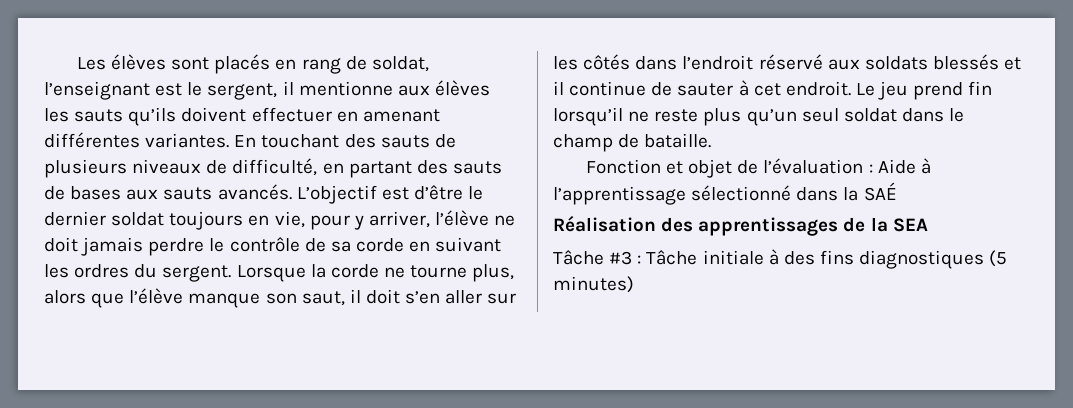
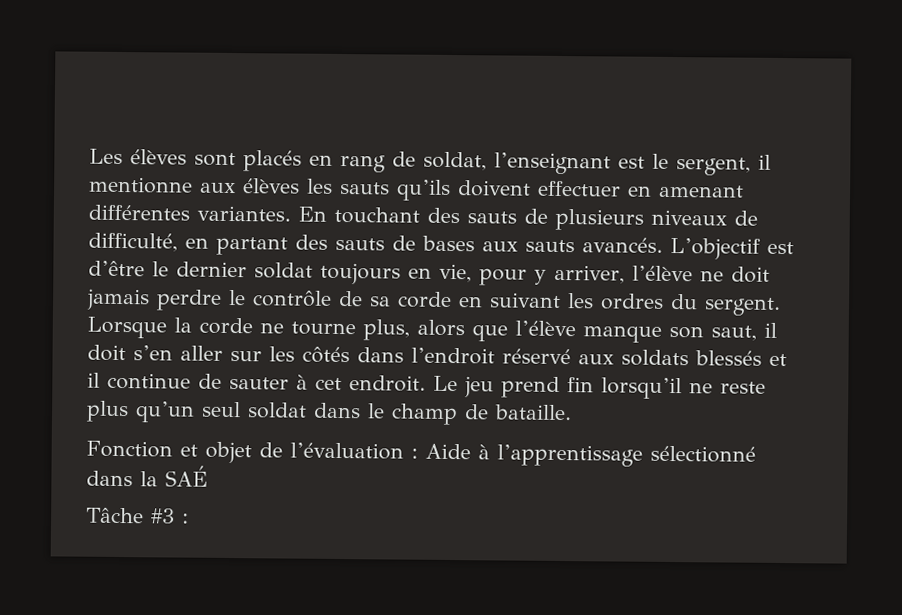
- Réalisation des apprentissages de la SEA
- Tâche #3 : Tâche initiale à des fins diagnostiques (5 minutes)
+ Tâche #3 :

